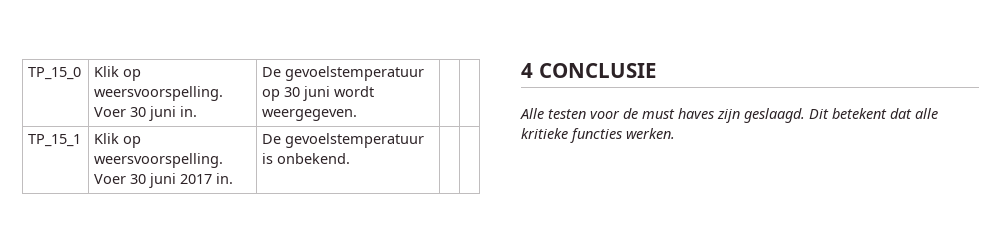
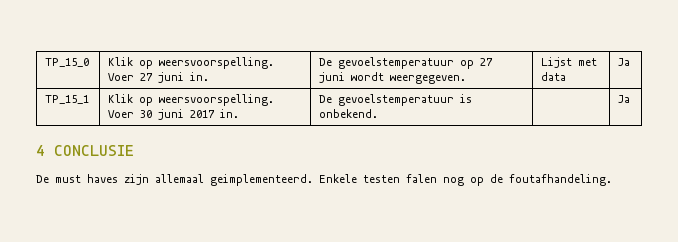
- TP_15_0 | Klik op weersvoorspelling. Voer 30 juni in. | De gevoelstemperatuur op 30 juni wordt weergegeven. | |
+ TP_15_0 | Klik op weersvoorspelling. Voer 27 juni in. | De gevoelstemperatuur op 27 juni wordt weergegeven. | Lijst met data | Ja
- TP_15_1 | Klik op weersvoorspelling. Voer 30 juni 2017 in. | De gevoelstemperatuur is onbekend. | |
+ TP_15_1 | Klik op weersvoorspelling. Voer 30 juni 2017 in. | De gevoelstemperatuur is onbekend. | | Ja
- Alle testen voor de must haves zijn geslaagd. Dit betekent dat alle kritieke functies werken.
+ De must haves zijn allemaal geimplementeerd. Enkele testen falen nog op de foutafhandeling.

